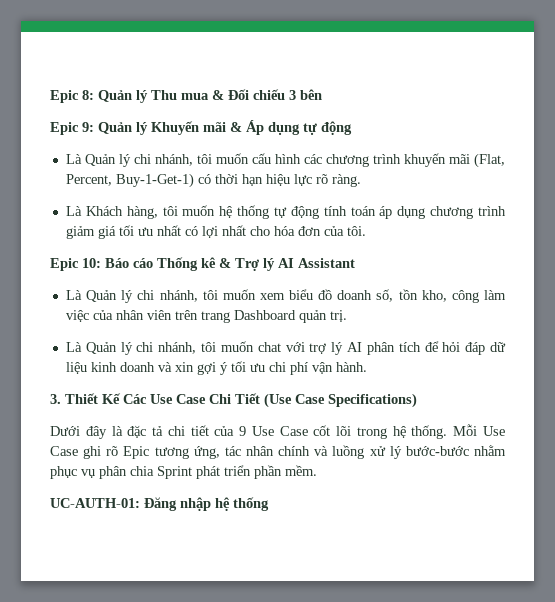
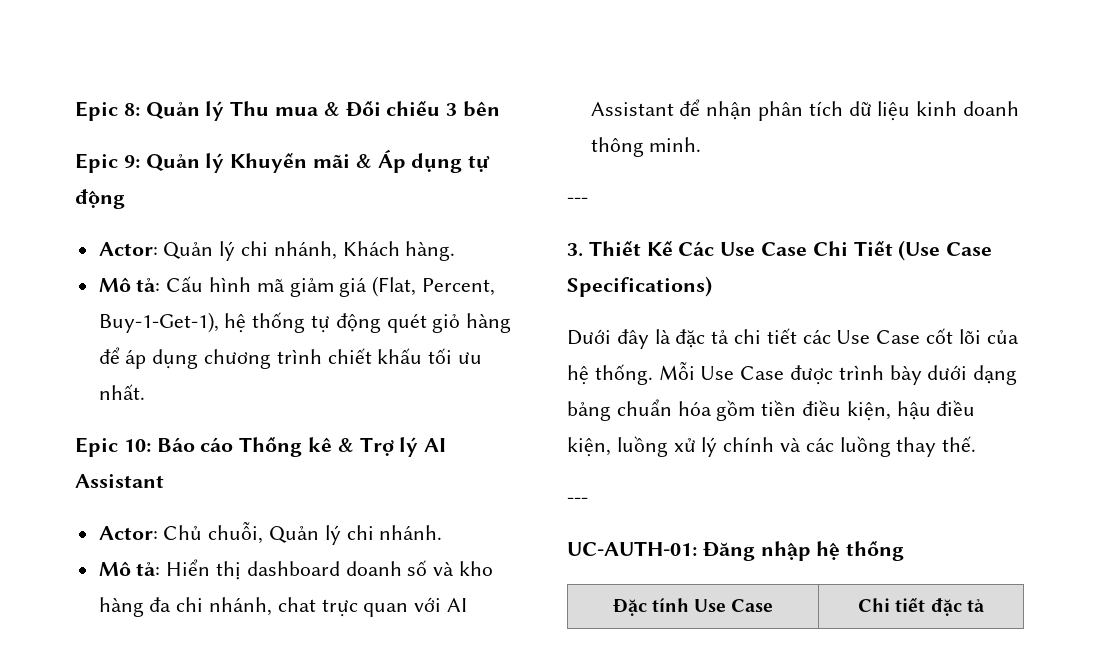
- Là Quản lý chi nhánh, tôi muốn cấu hình các chương trình khuyến mãi (Flat, Percent, Buy-1-Get-1) có thời hạn hiệu lực rõ ràng.
- Là Khách hàng, tôi muốn hệ thống tự động tính toán áp dụng chương trình giảm giá tối ưu nhất có lợi nhất cho hóa đơn của tôi.
+ Actor: Quản lý chi nhánh, Khách hàng.
+ Mô tả: Cấu hình mã giảm giá (Flat, Percent, Buy-1-Get-1), hệ thống tự động quét giỏ hàng để áp dụng chương trình chiết khấu tối ưu nhất.
- Là Quản lý chi nhánh, tôi muốn xem biểu đồ doanh số, tồn kho, công làm việc của nhân viên trên trang Dashboard quản trị.
- Là Quản lý chi nhánh, tôi muốn chat với trợ lý AI phân tích để hỏi đáp dữ liệu kinh doanh và xin gợi ý tối ưu chi phí vận hành.
+ Actor: Chủ chuỗi, Quản lý chi nhánh.
+ Mô tả: Hiển thị dashboard doanh số và kho hàng đa chi nhánh, chat trực quan với AI Assistant để nhận phân tích dữ liệu kinh doanh thông minh.
+ ---
- Dưới đây là đặc tả chi tiết của 9 Use Case cốt lõi trong hệ thống.
+ Dưới đây là đặc tả chi tiết các Use Case cốt lõi của hệ thống.
- Mỗi Use Case ghi rõ Epic tương ứng, tác nhân chính và luồng xử lý bước-bước nhằm phục vụ phân chia Sprint phát triển phần mềm.
+ Mỗi Use Case được trình bày dưới dạng bảng chuẩn hóa gồm tiền điều kiện, hậu điều kiện, luồng xử lý chính và các luồng thay thế.
+ ---
+ Đặc tính Use Case | Chi tiết đặc tả

